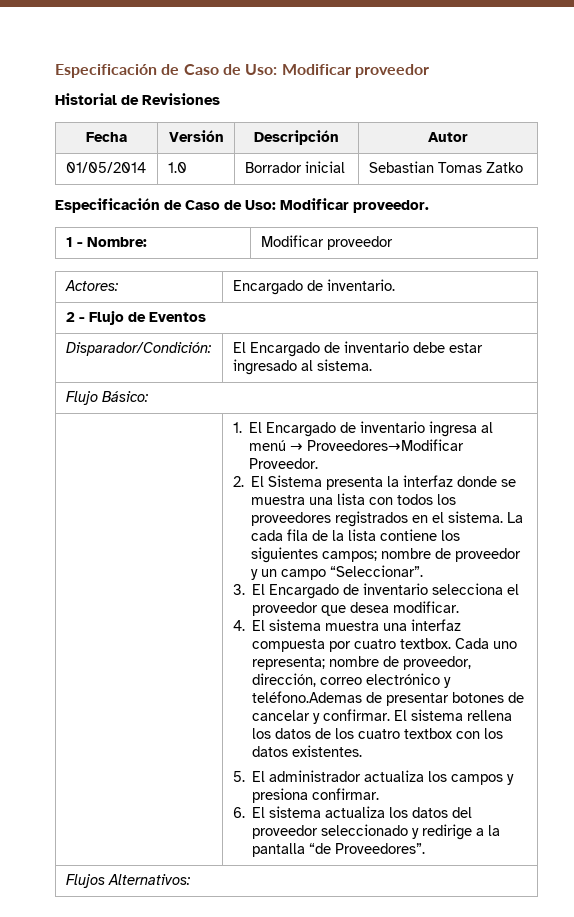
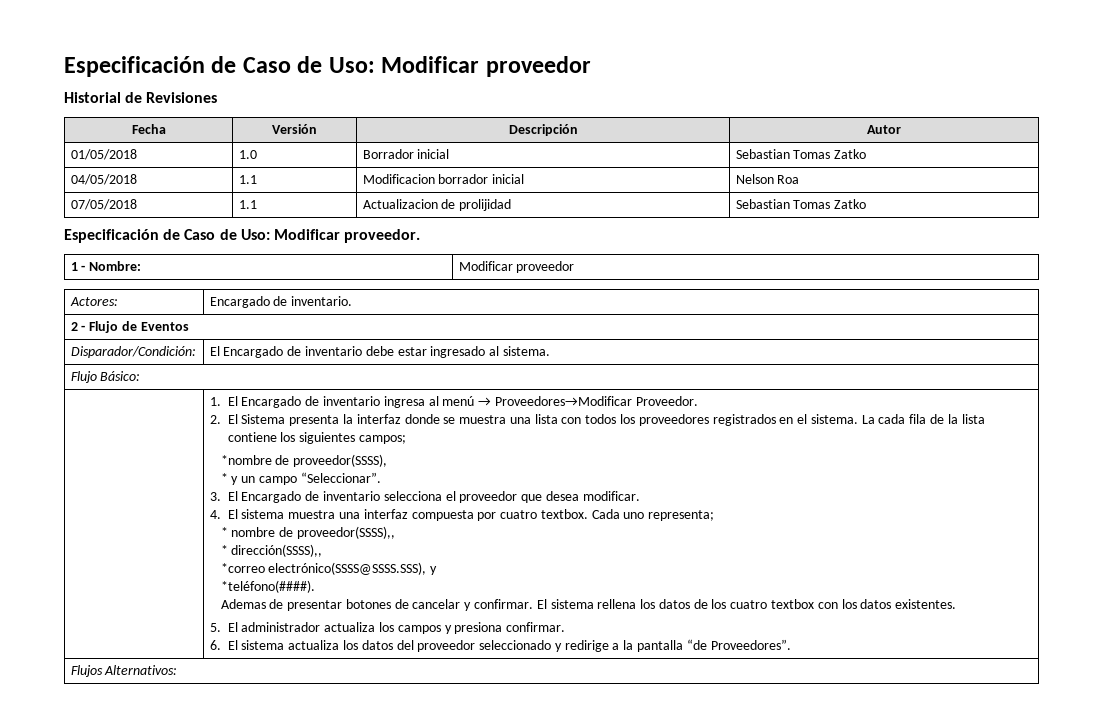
- 01/05/2014 | 1.0 | Borrador inicial | Sebastian Tomas Zatko
+ 01/05/2018 | 1.0 | Borrador inicial | Sebastian Tomas Zatko
+ 04/05/2018 | 1.1 | Modificacion borrador inicial | Nelson Roa
+ 07/05/2018 | 1.1 | Actualizacion de prolijidad | Sebastian Tomas Zatko
- La cada fila de la lista contiene los siguientes campos; nombre de proveedor y un campo “Seleccionar”.
+ La cada fila de la lista contiene los siguientes campos;
+ *nombre de proveedor(SSSS),
+ * y un campo “Seleccionar”.
- Cada uno representa; nombre de proveedor, dirección, correo electrónico y teléfono.Ademas de presentar botones de cancelar y confirmar.
+ Cada uno representa;
+ * nombre de proveedor(SSSS),,
+ * dirección(SSSS),,
+ *correo electrónico(SSSS@SSSS.SSS), y
+ *teléfono(####).
+ Ademas de presentar botones de cancelar y confirmar.

